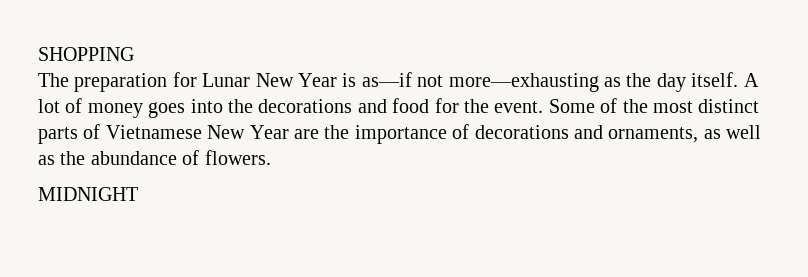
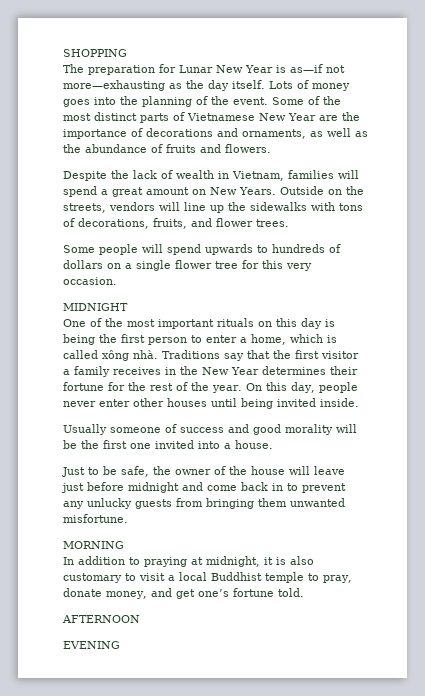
- A lot of money goes into the decorations and food for the event.
+ Lots of money goes into the planning of the event.
- Some of the most distinct parts of Vietnamese New Year are the importance of decorations and ornaments, as well as the abundance of flowers.
+ Some of the most distinct parts of Vietnamese New Year are the importance of decorations and ornaments, as well as the abundance of fruits and flowers.
+ Despite the lack of wealth in Vietnam, families will spend a great amount on New Years. Outside on the streets, vendors will line up the sidewalks with tons of decorations, fruits, and flower trees.
+ Some people will spend upwards to hundreds of dollars on a single flower tree for this very occasion.
  MIDNIGHT
+ One of the most important rituals on this day is being the first person to enter a home, which is called xông nhà. Traditions say that the first visitor a family receives in the New Year determines their fortune for the rest of the year. On this day, people never enter other houses until being invited inside.
+ Usually someone of success and good morality will be the first one invited into a house.
+ Just to be safe, the owner of the house will leave just before midnight and come back in to prevent any unlucky guests from bringing them unwanted misfortune.
+ MORNING
+ In addition to praying at midnight, it is also customary to visit a local Buddhist temple to pray, donate money, and get one’s fortune told.
+ AFTERNOON
+ EVENING

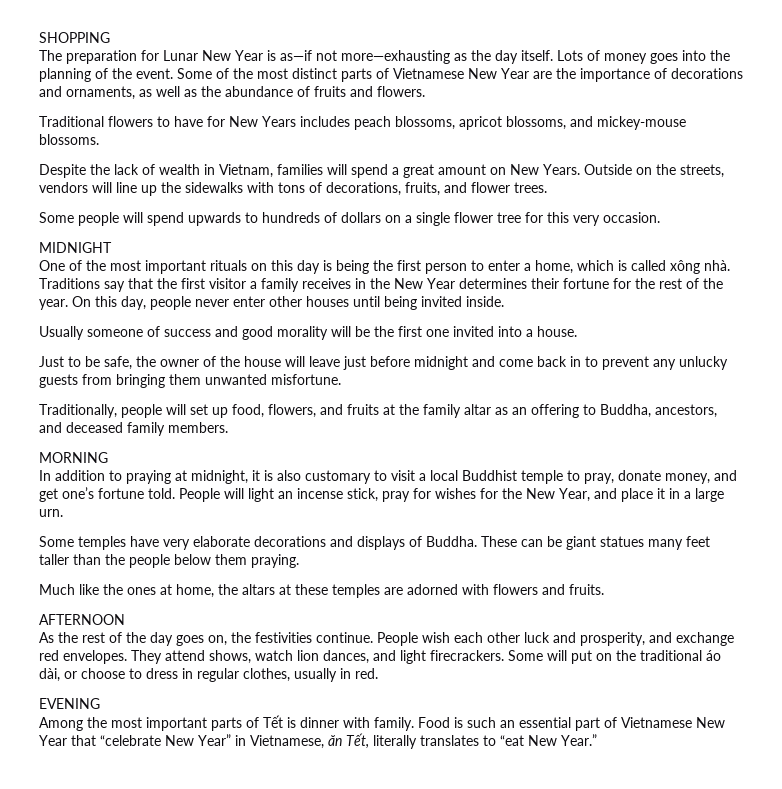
+ Traditional flowers to have for New Years includes peach blossoms, apricot blossoms, and mickey-mouse blossoms.
+ Traditionally, people will set up food, flowers, and fruits at the family altar as an offering to Buddha, ancestors, and deceased family members.
- In addition to praying at midnight, it is also customary to visit a local Buddhist temple to pray, donate money, and get one’s fortune told.
+ In addition to praying at midnight, it is also customary to visit a local Buddhist temple to pray, donate money, and get one’s fortune told. People will light an incense stick, pray for wishes for the New Year, and place it in a large urn.
+ Some temples have very elaborate decorations and displays of Buddha. These can be giant statues many feet taller than the people below them praying.
+ Much like the ones at home, the altars at these temples are adorned with flowers and fruits.
  AFTERNOON
+ As the rest of the day goes on, the festivities continue. People wish each other luck and prosperity, and exchange red envelopes. They attend shows, watch lion dances, and light firecrackers. Some will put on the traditional áo dài, or choose to dress in regular clothes, usually in red.
  EVENING
+ Among the most important parts of Tết is dinner with family. Food is such an essential part of Vietnamese New Year that “celebrate New Year” in Vietnamese, ăn Tết, literally translates to “eat New Year.”

